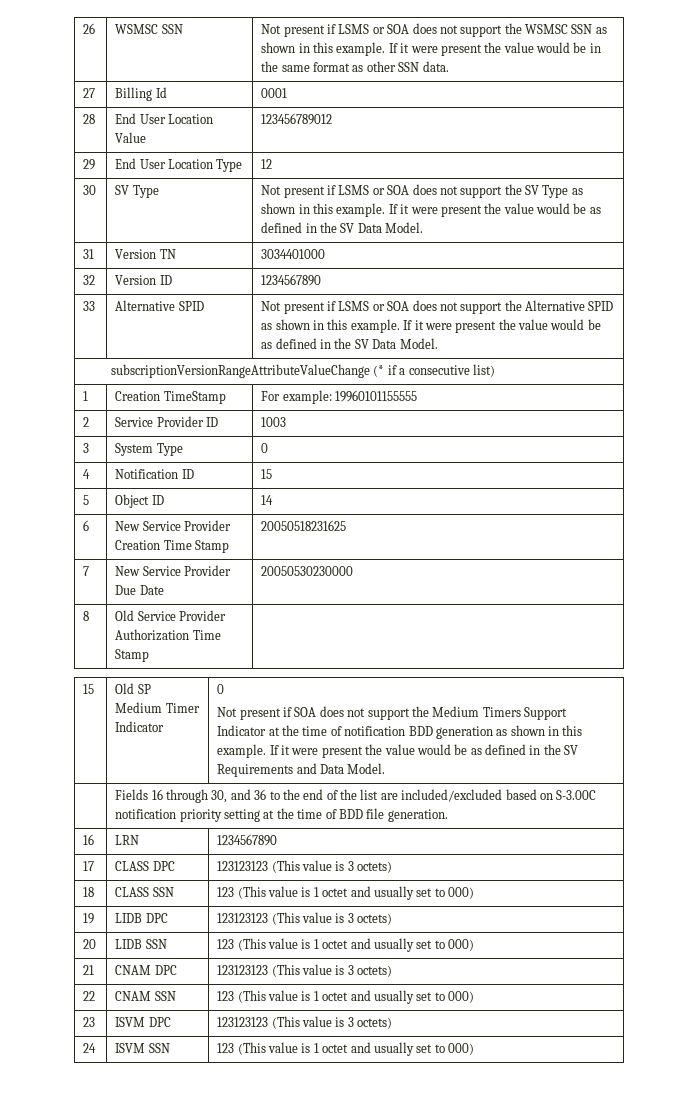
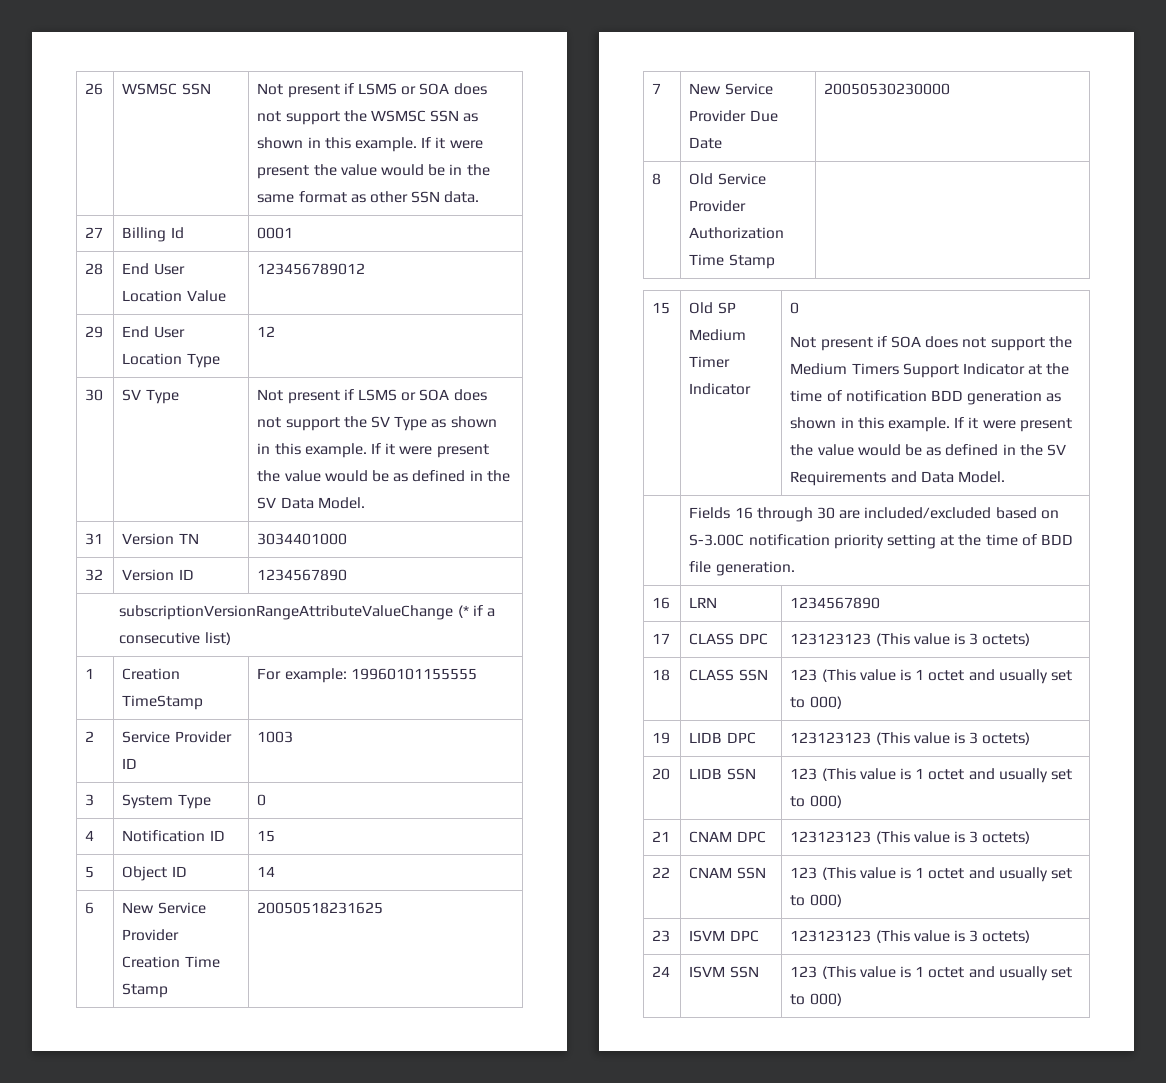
- 33 | Alternative SPID | Not present if LSMS or SOA does not support the Alternative SPID as shown in this example. If it were present the value would be as defined in the SV Data Model.
- | Fields 16 through 30, and 36 to the end of the list are included/excluded based on S-3.00C notification priority setting at the time of BDD file generation.
+ | Fields 16 through 30 are included/excluded based on S-3.00C notification priority setting at the time of BDD file generation.

